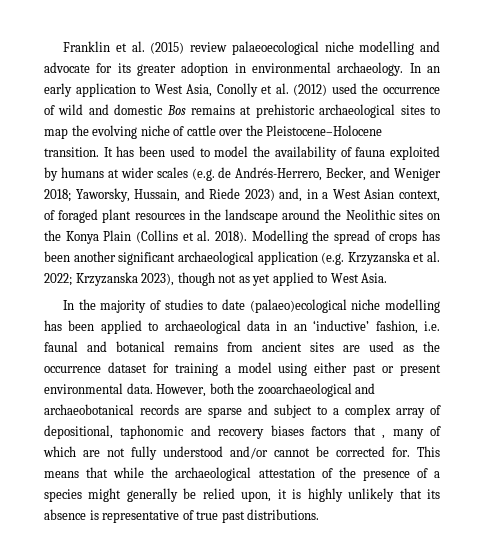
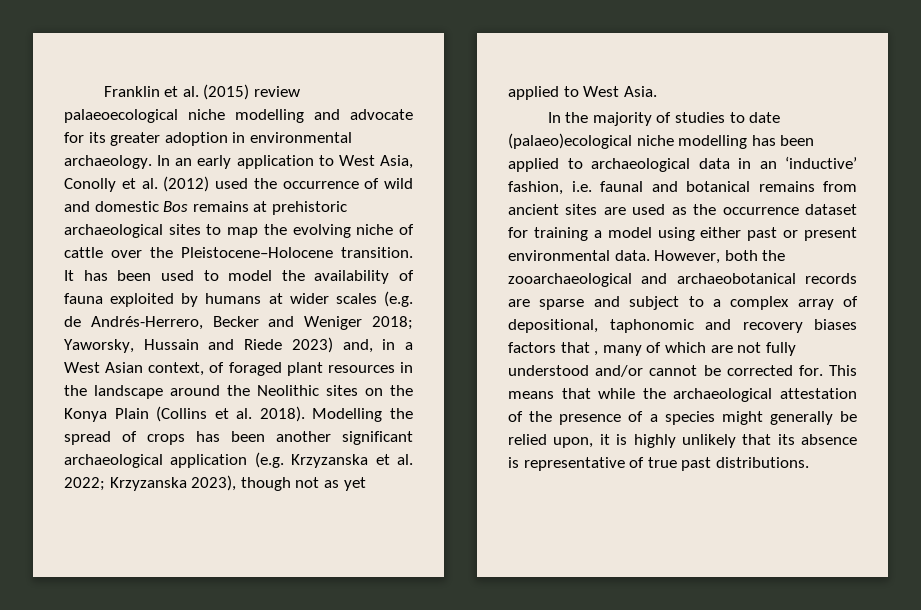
- It has been used to model the availability of fauna exploited by humans at wider scales (e.g. de Andrés-Herrero, Becker, and Weniger 2018; Yaworsky, Hussain, and Riede 2023) and, in a West Asian context, of foraged plant resources in the landscape around the Neolithic sites on the Konya Plain (Collins et al. 2018).
+ It has been used to model the availability of fauna exploited by humans at wider scales (e.g. de Andrés-Herrero, Becker and Weniger 2018; Yaworsky, Hussain and Riede 2023) and, in a West Asian context, of foraged plant resources in the landscape around the Neolithic sites on the Konya Plain (Collins et al. 2018).

